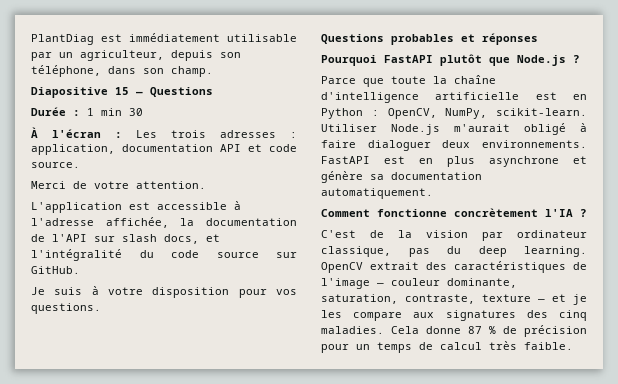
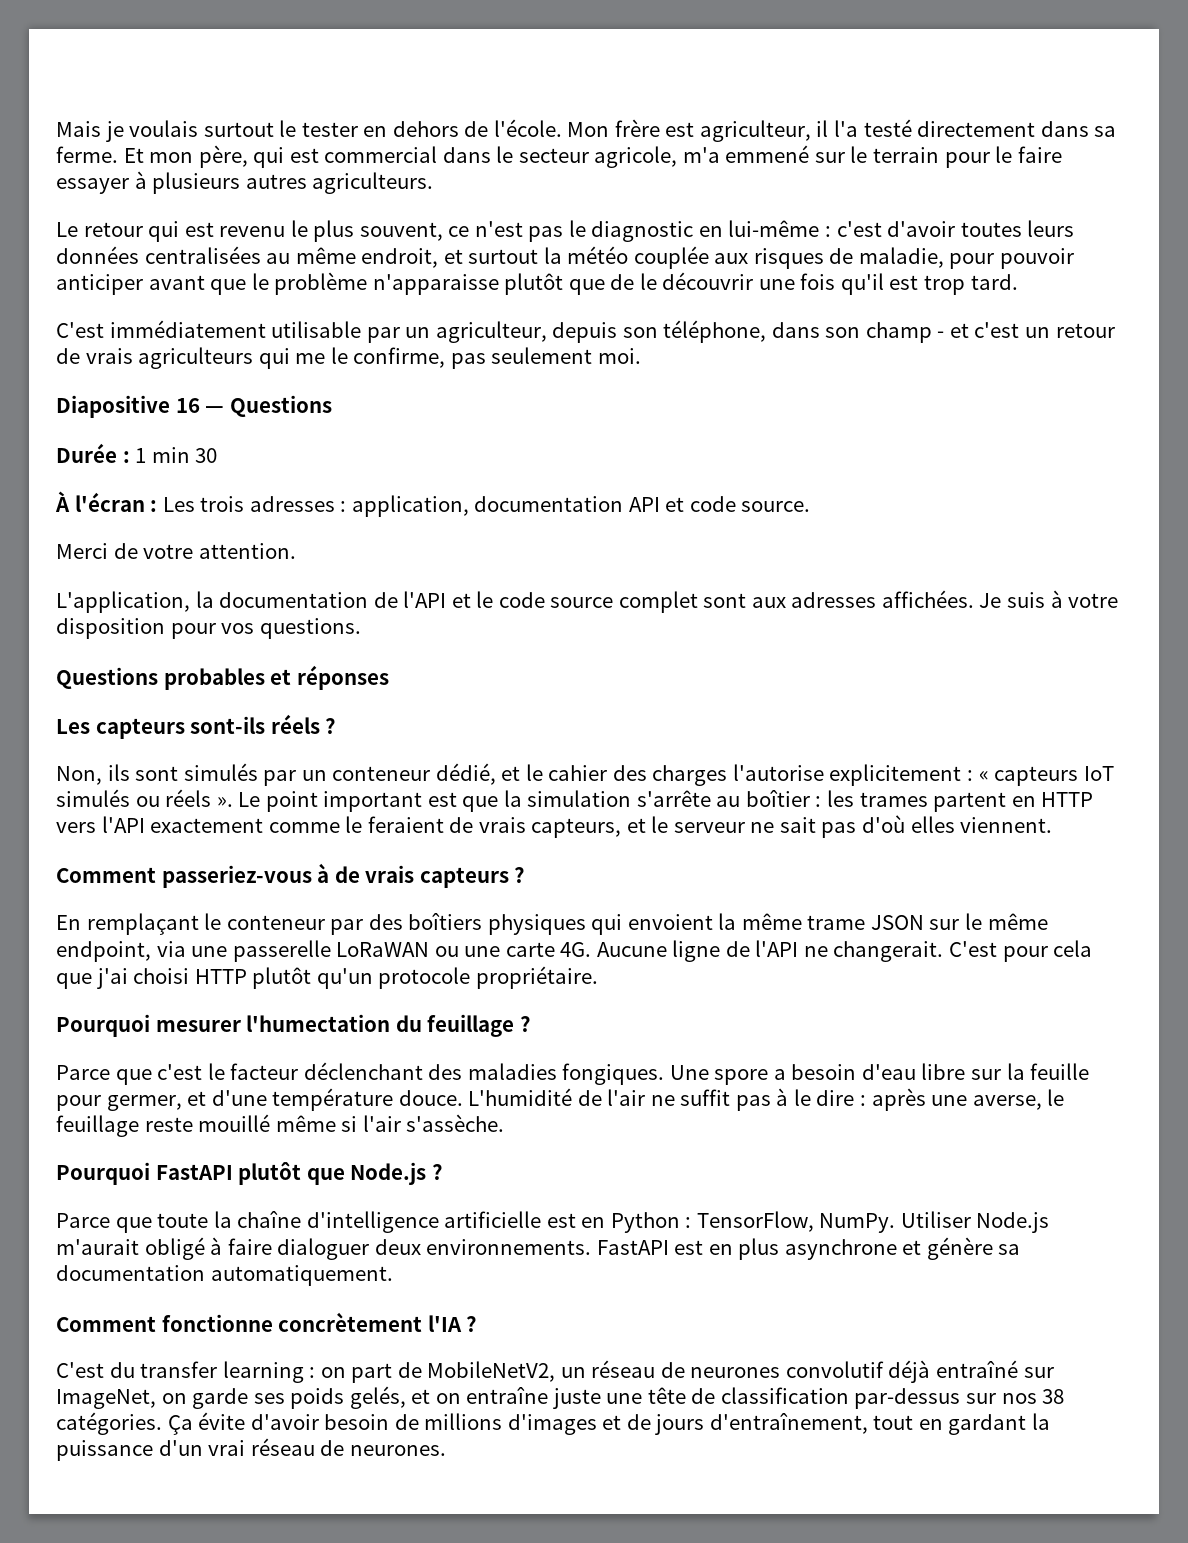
- PlantDiag est immédiatement utilisable par un agriculteur, depuis son téléphone, dans son champ.
+ Mais je voulais surtout le tester en dehors de l'école. Mon frère est agriculteur, il l'a testé directement dans sa ferme. Et mon père, qui est commercial dans le secteur agricole, m'a emmené sur le terrain pour le faire essayer à plusieurs autres agriculteurs.
+ Le retour qui est revenu le plus souvent, ce n'est pas le diagnostic en lui-même : c'est d'avoir toutes leurs données centralisées au même endroit, et surtout la météo couplée aux risques de maladie, pour pouvoir anticiper avant que le problème n'apparaisse plutôt que de le découvrir une fois qu'il est trop tard.
+ C'est immédiatement utilisable par un agriculteur, depuis son téléphone, dans son champ - et c'est un retour de vrais agriculteurs qui me le confirme, pas seulement moi.
- Diapositive 15 — Questions
+ Diapositive 16 — Questions
- L'application est accessible à l'adresse affichée, la documentation de l'API sur slash docs, et l'intégralité du code source sur GitHub.
- Je suis à votre disposition pour vos questions.
+ L'application, la documentation de l'API et le code source complet sont aux adresses affichées. Je suis à votre disposition pour vos questions.
+ Les capteurs sont-ils réels ?
+ Non, ils sont simulés par un conteneur dédié, et le cahier des charges l'autorise explicitement : « capteurs IoT simulés ou réels ». Le point important est que la simulation s'arrête au boîtier : les trames partent en HTTP vers l'API exactement comme le feraient de vrais capteurs, et le serveur ne sait pas d'où elles viennent.
+ Comment passeriez-vous à de vrais capteurs ?
+ En remplaçant le conteneur par des boîtiers physiques qui envoient la même trame JSON sur le même endpoint, via une passerelle LoRaWAN ou une carte 4G. Aucune ligne de l'API ne changerait. C'est pour cela que j'ai choisi HTTP plutôt qu'un protocole propriétaire.
+ Pourquoi mesurer l'humectation du feuillage ?
+ Parce que c'est le facteur déclenchant des maladies fongiques. Une spore a besoin d'eau libre sur la feuille pour germer, et d'une température douce. L'humidité de l'air ne suffit pas à le dire : après une averse, le feuillage reste mouillé même si l'air s'assèche.
- Parce que toute la chaîne d'intelligence artificielle est en Python : OpenCV, NumPy, scikit-learn.
+ Parce que toute la chaîne d'intelligence artificielle est en Python : TensorFlow, NumPy.
- C'est de la vision par ordinateur classique, pas du deep learning. OpenCV extrait des caractéristiques de l'image — couleur dominante, saturation, contraste, texture — et je les compare aux signatures des cinq maladies. Cela donne 87 % de précision pour un temps de calcul très faible.
+ C'est du transfer learning : on part de MobileNetV2, un réseau de neurones convolutif déjà entraîné sur ImageNet, on garde ses poids gelés, et on entraîne juste une tête de classification par-dessus sur nos 38 catégories. Ça évite d'avoir besoin de millions d'images et de jours d'entraînement, tout en gardant la puissance d'un vrai réseau de neurones.

